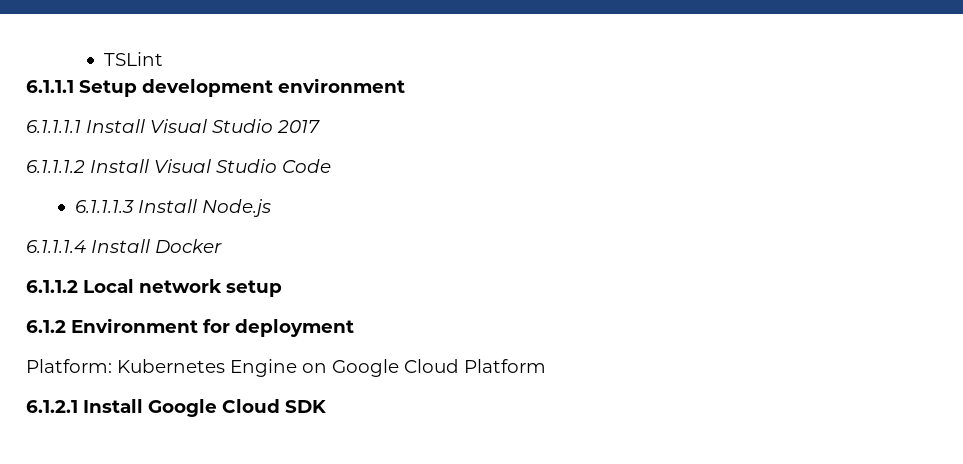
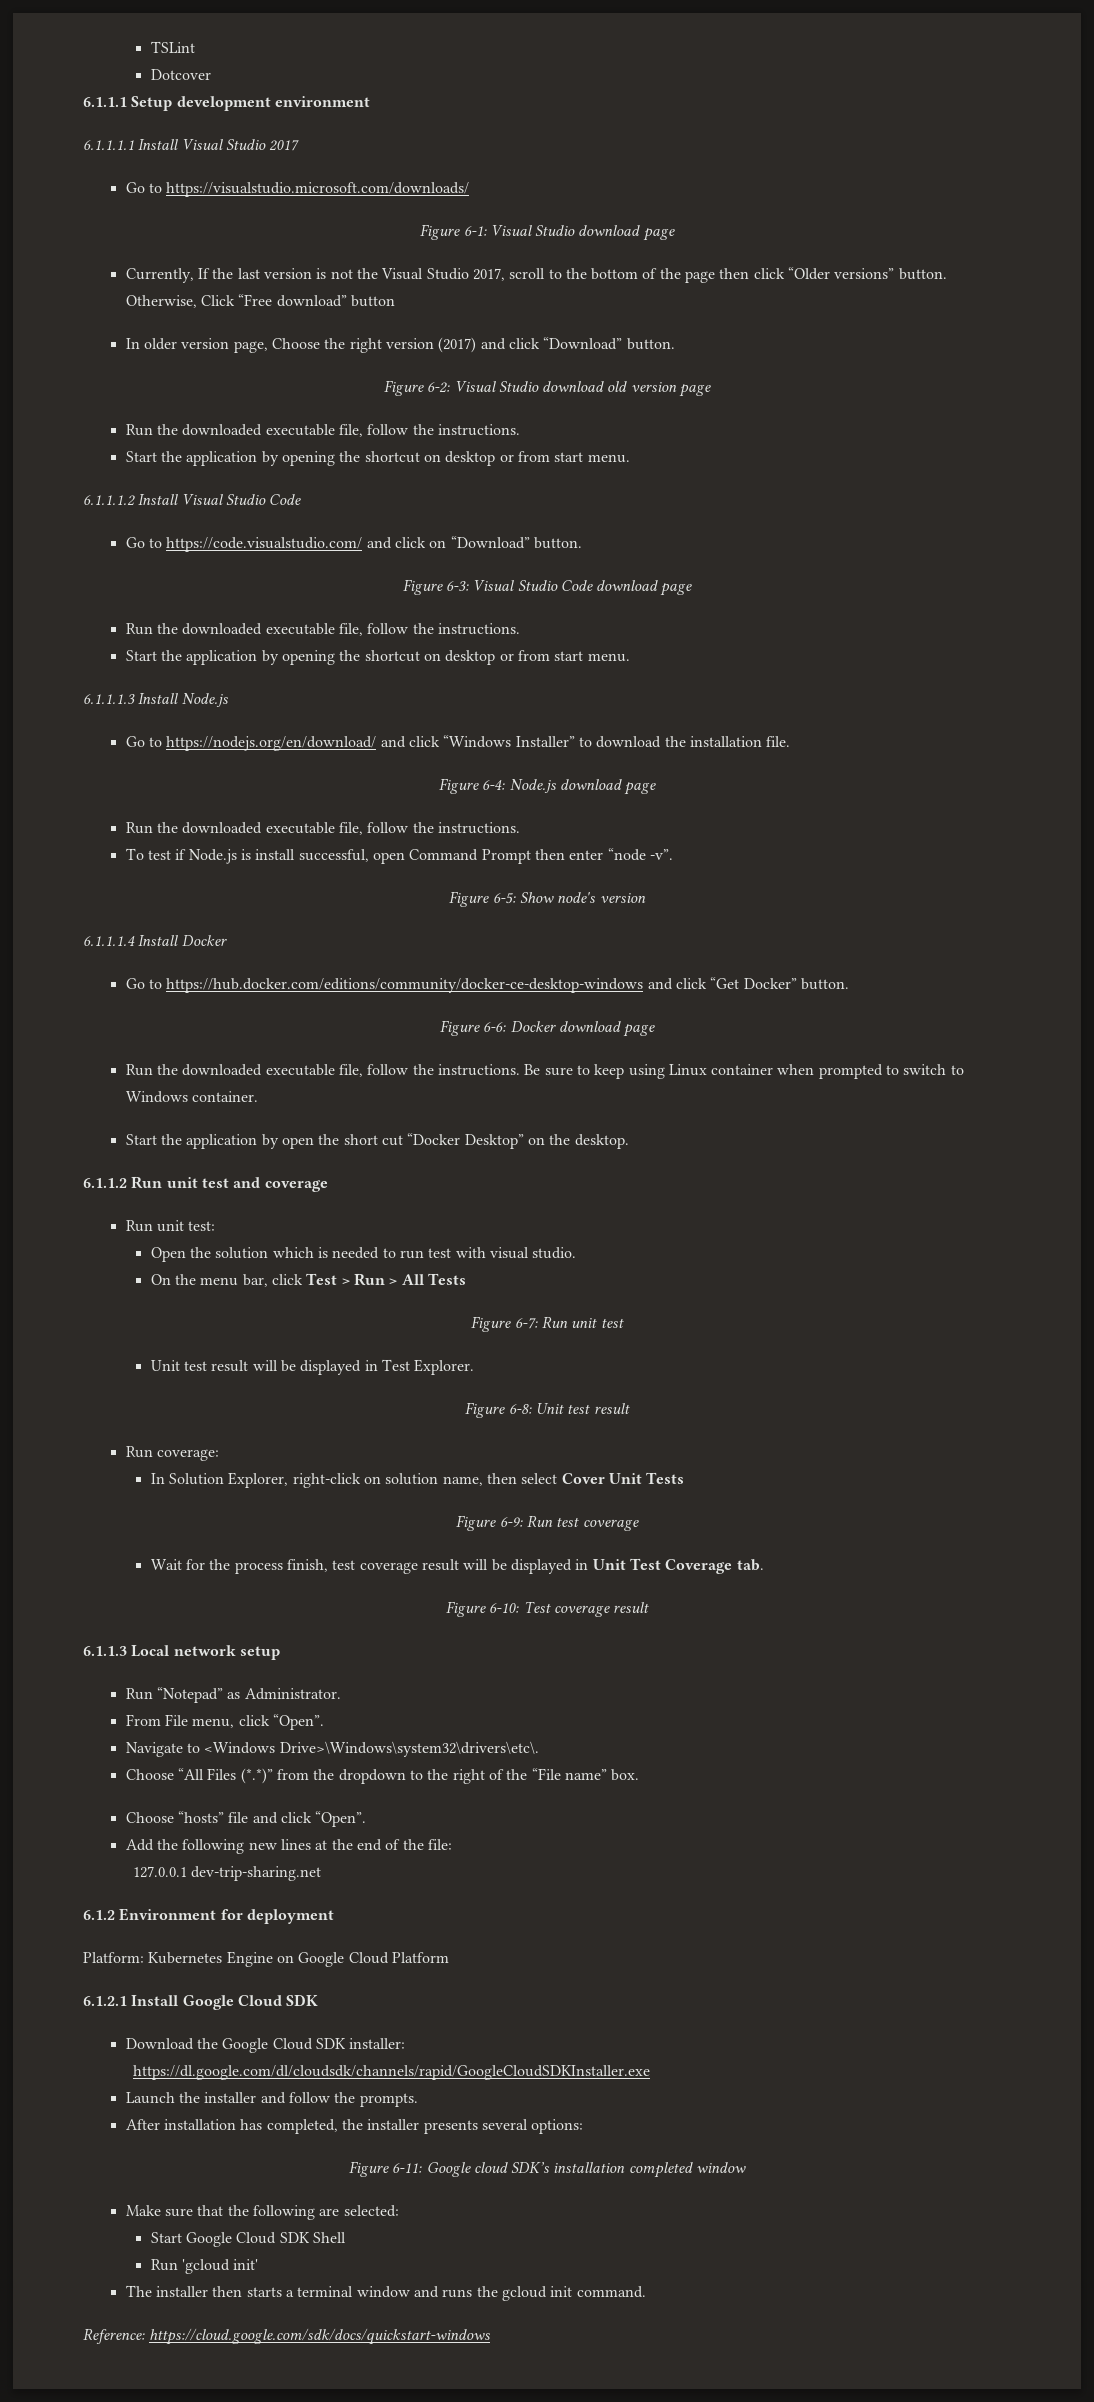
+ Dotcover
+ Go to https://visualstudio.microsoft.com/downloads/
+ Figure 6-1: Visual Studio download page
+ Currently, If the last version is not the Visual Studio 2017, scroll to the bottom of the page then click “Older versions” button. Otherwise, Click “Free download” button
+ In older version page, Choose the right version (2017) and click “Download” button.
+ Figure 6-2: Visual Studio download old version page
+ Run the downloaded executable file, follow the instructions.
+ Start the application by opening the shortcut on desktop or from start menu.
+ Go to https://code.visualstudio.com/ and click on “Download” button.
+ Figure 6-3: Visual Studio Code download page
+ Run the downloaded executable file, follow the instructions.
+ Start the application by opening the shortcut on desktop or from start menu.
  6.1.1.1.3 Install Node.js
+ Go to https://nodejs.org/en/download/ and click “Windows Installer” to download the installation file.
+ Figure 6-4: Node.js download page
+ Run the downloaded executable file, follow the instructions.
+ To test if Node.js is install successful, open Command Prompt then enter “node -v”.
+ Figure 6-5: Show node's version
  6.1.1.1.4 Install Docker
- 6.1.1.2 Local network setup
+ Go to https://hub.docker.com/editions/community/docker-ce-desktop-windows and click “Get Docker” button.
+ Figure 6-6: Docker download page
+ Run the downloaded executable file, follow the instructions. Be sure to keep using Linux container when prompted to switch to Windows container.
+ Start the application by open the short cut “Docker Desktop” on the desktop.
+ 6.1.1.2 Run unit test and coverage
+ Run unit test:
+ Open the solution which is needed to run test with visual studio.
+ On the menu bar, click Test > Run > All Tests
+ Figure 6-7: Run unit test
+ Unit test result will be displayed in Test Explorer.
+ Figure 6-8: Unit test result
+ Run coverage:
+ In Solution Explorer, right-click on solution name, then select Cover Unit Tests
+ Figure 6-9: Run test coverage
+ Wait for the process finish, test coverage result will be displayed in Unit Test Coverage tab.
+ Figure 6-10: Test coverage result
+ 6.1.1.3 Local network setup
+ Run “Notepad” as Administrator.
+ From File menu, click “Open”.
+ Navigate to <Windows Drive>\Windows\system32\drivers\etc\.
+ Choose “All Files (*.*)” from the dropdown to the right of the “File name” box.
+ Choose “hosts” file and click “Open”.
+ Add the following new lines at the end of the file:
+ 127.0.0.1 dev-trip-sharing.net
+ Download the Google Cloud SDK installer:
+ https://dl.google.com/dl/cloudsdk/channels/rapid/GoogleCloudSDKInstaller.exe
+ Launch the installer and follow the prompts.
+ After installation has completed, the installer presents several options:
+ Figure 6-11: Google cloud SDK’s installation completed window
+ Make sure that the following are selected:
+ Start Google Cloud SDK Shell
+ Run 'gcloud init'
+ The installer then starts a terminal window and runs the gcloud init command.
+ Reference: https://cloud.google.com/sdk/docs/quickstart-windows

